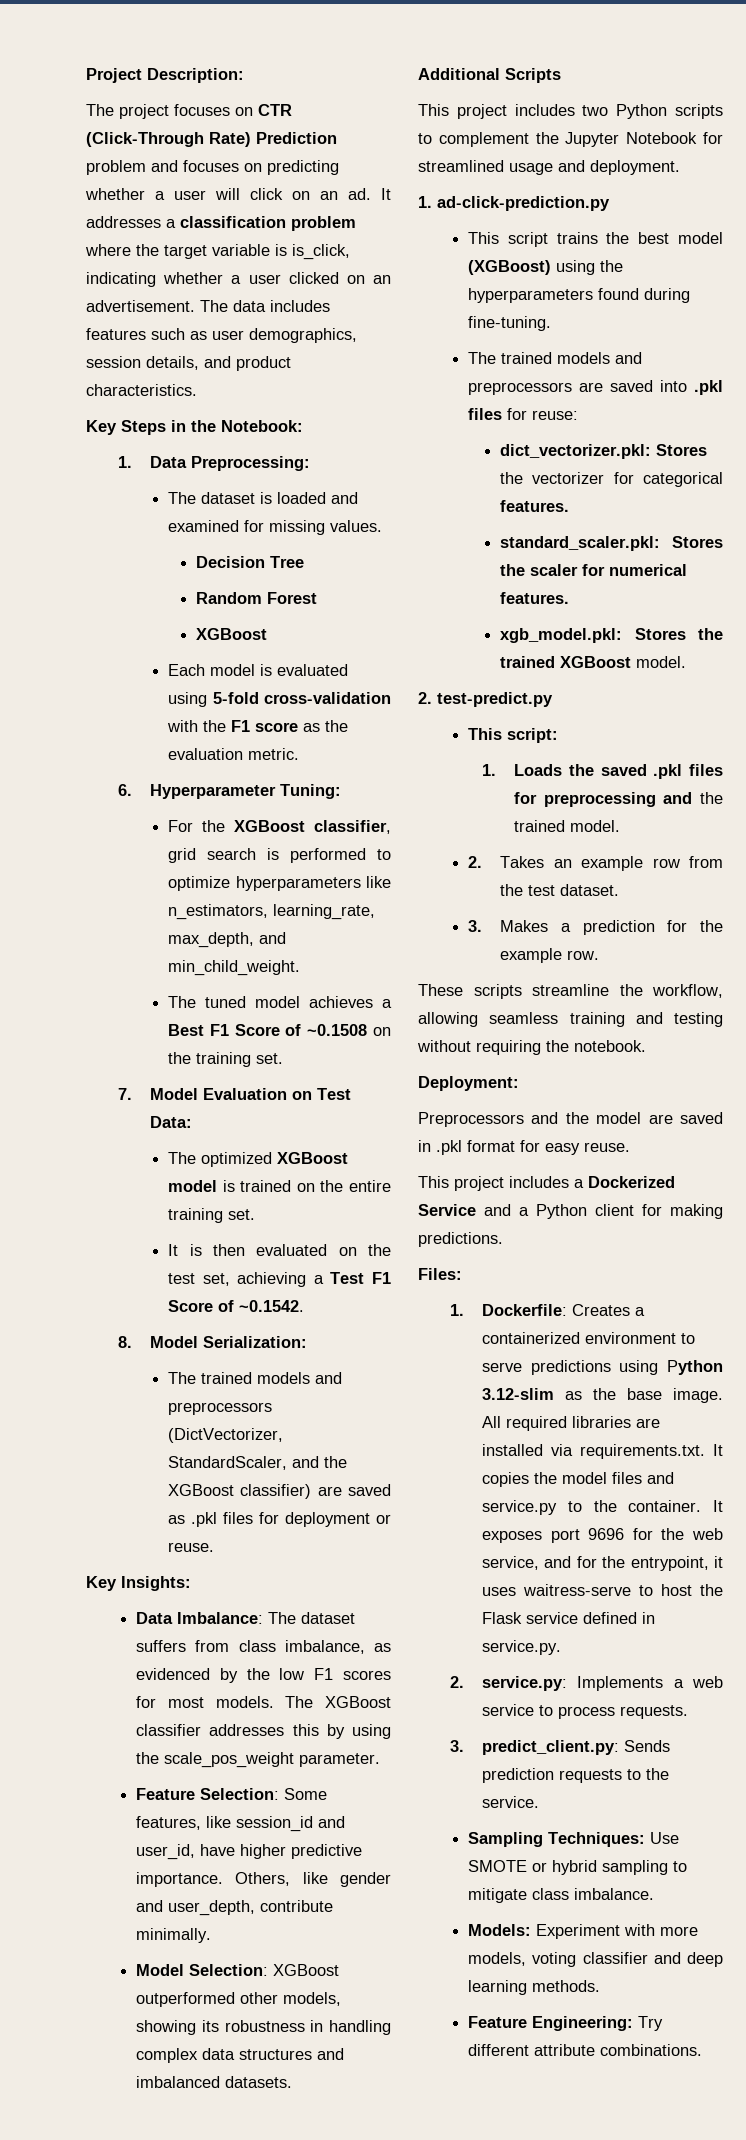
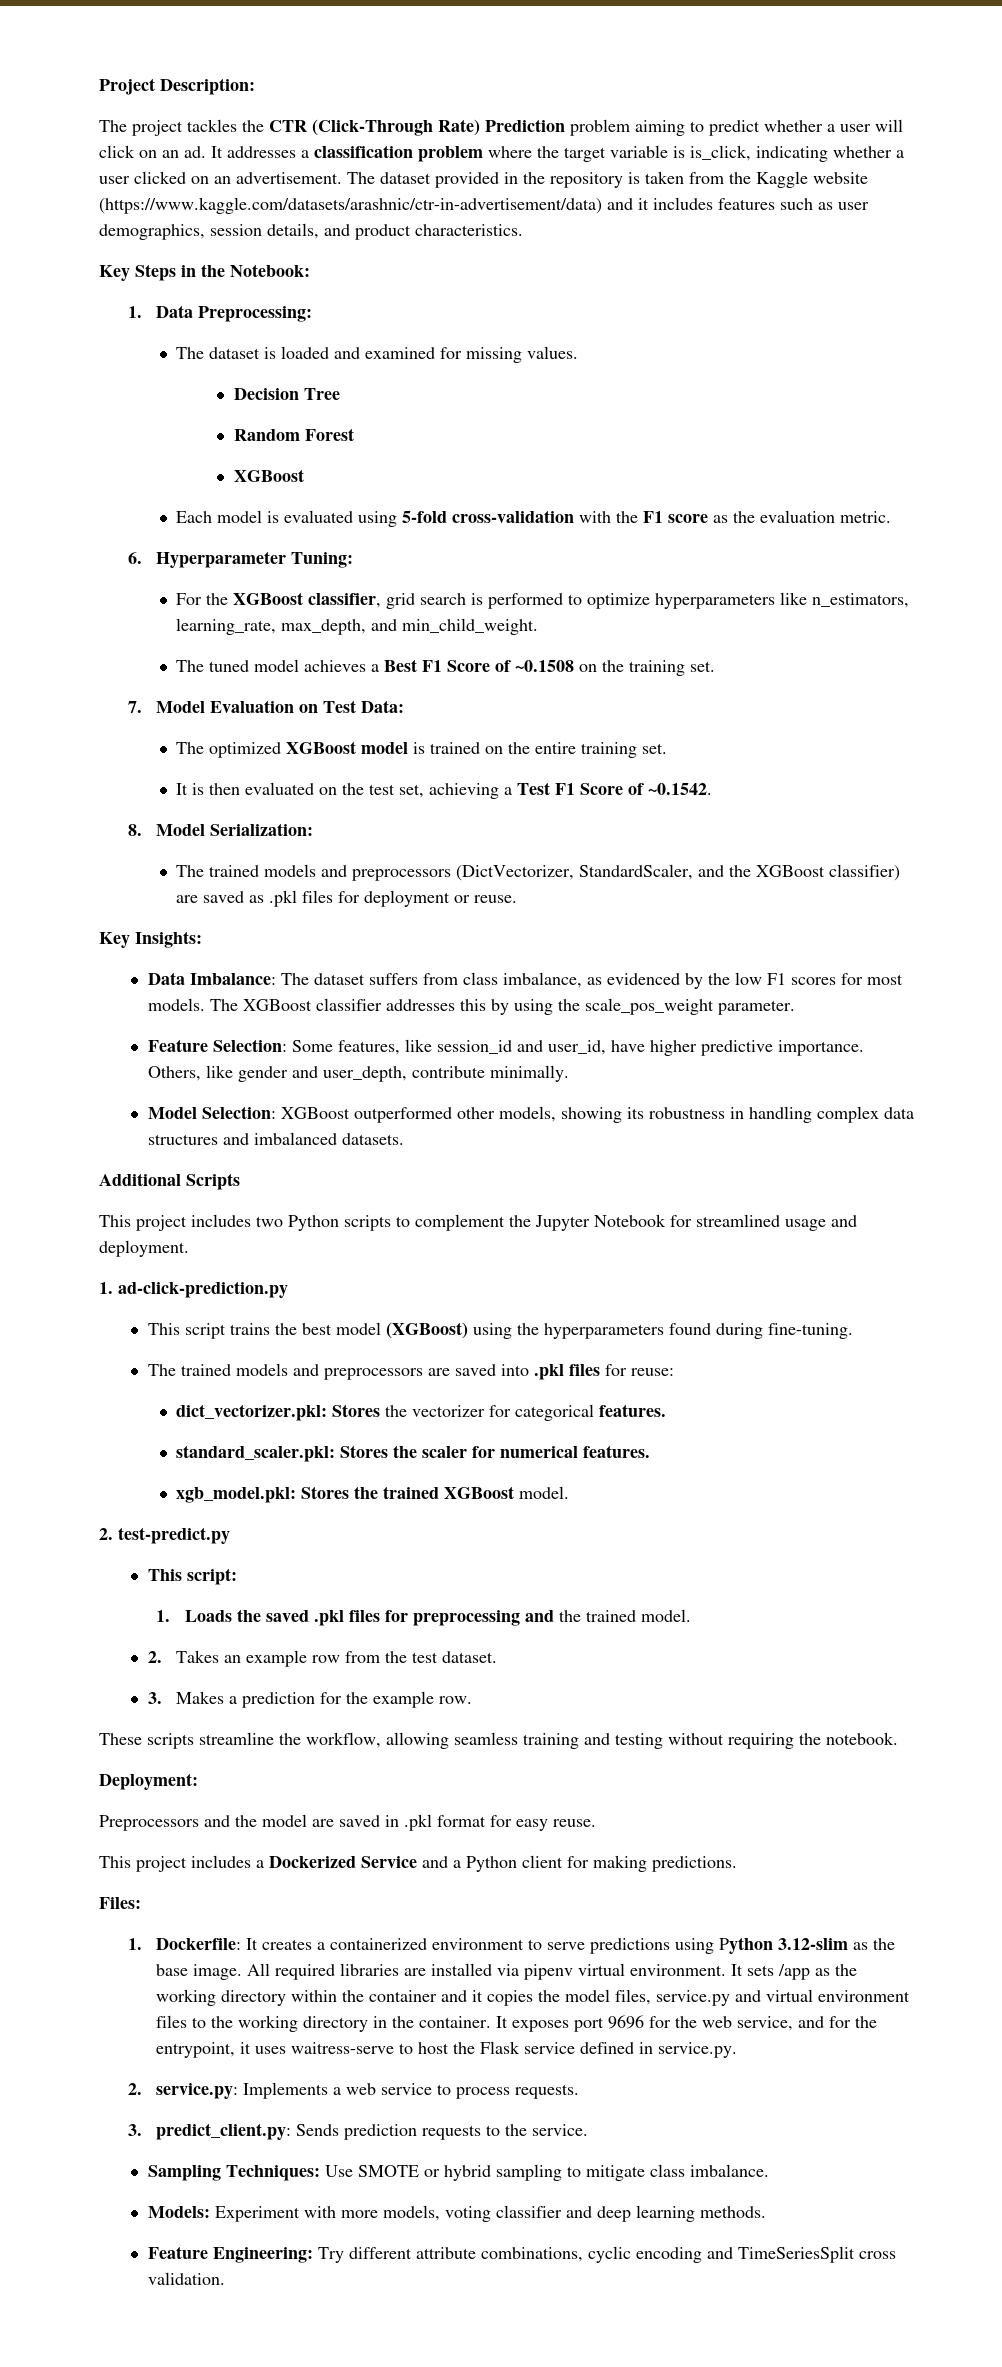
- The project focuses on CTR (Click-Through Rate) Prediction problem and focuses on predicting whether a user will click on an ad.
+ The project tackles the CTR (Click-Through Rate) Prediction problem aiming to predict whether a user will click on an ad.
- The data includes features such as user demographics, session details, and product characteristics.
+ The dataset provided in the repository is taken from the Kaggle website (https://www.kaggle.com/datasets/arashnic/ctr-in-advertisement/data) and it includes features such as user demographics, session details, and product characteristics.
- 1. Dockerfile: Creates a containerized environment to serve predictions using Python 3.12-slim as the base image.
+ 1. Dockerfile: It creates a containerized environment to serve predictions using Python 3.12-slim as the base image.
- All required libraries are installed via requirements.txt. It copies the model files and service.py to the container.
+ All required libraries are installed via pipenv virtual environment. It sets /app as the working directory within the container and it copies the model files, service.py and virtual environment files to the working directory in the container.
- Feature Engineering: Try different attribute combinations.
+ Feature Engineering: Try different attribute combinations, cyclic encoding and TimeSeriesSplit cross validation.

